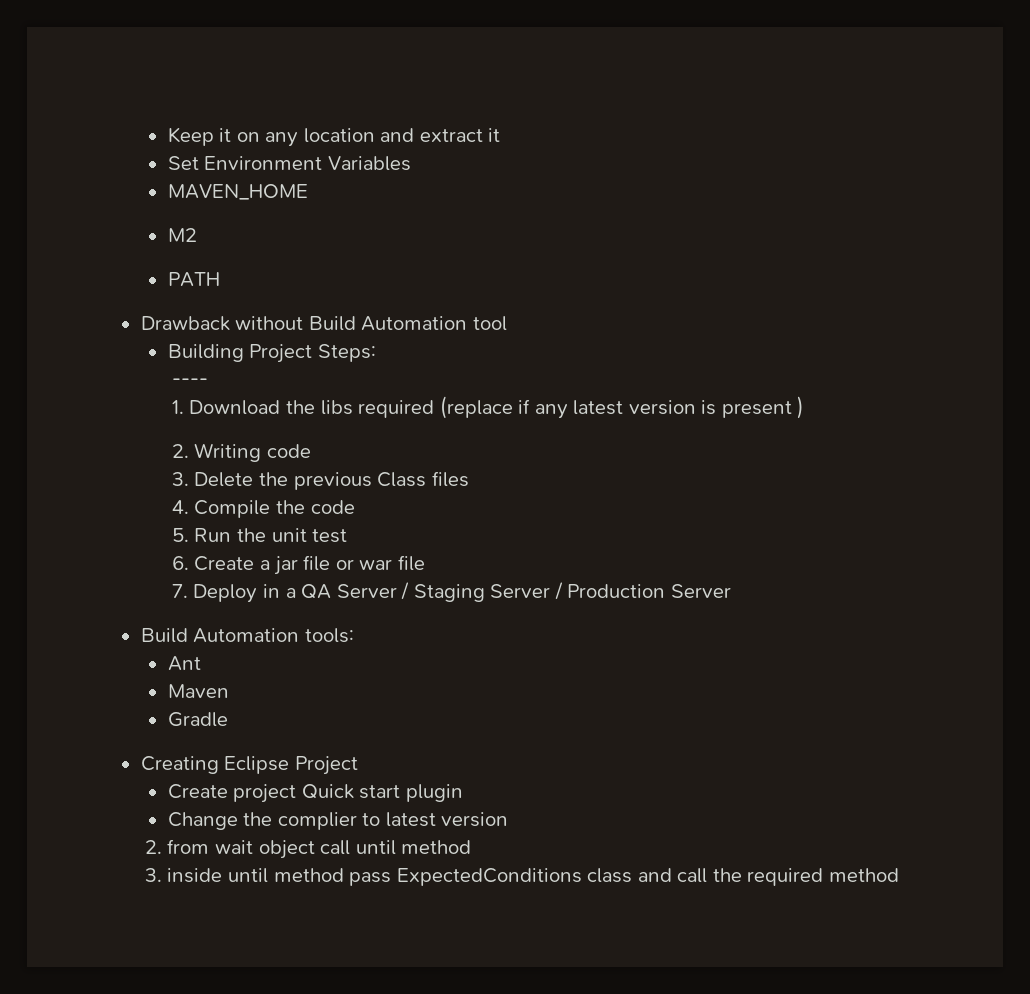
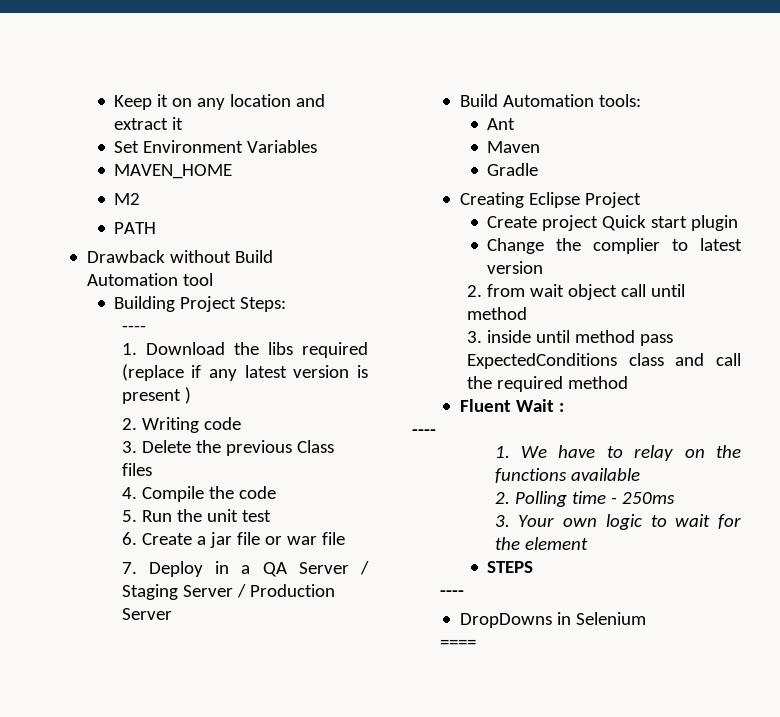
+ Fluent Wait :
+ ----
+ 1. We have to relay on the functions available
+ 2. Polling time - 250ms
+ 3. Your own logic to wait for the element
+ STEPS
+ ----
+ DropDowns in Selenium
+ ====

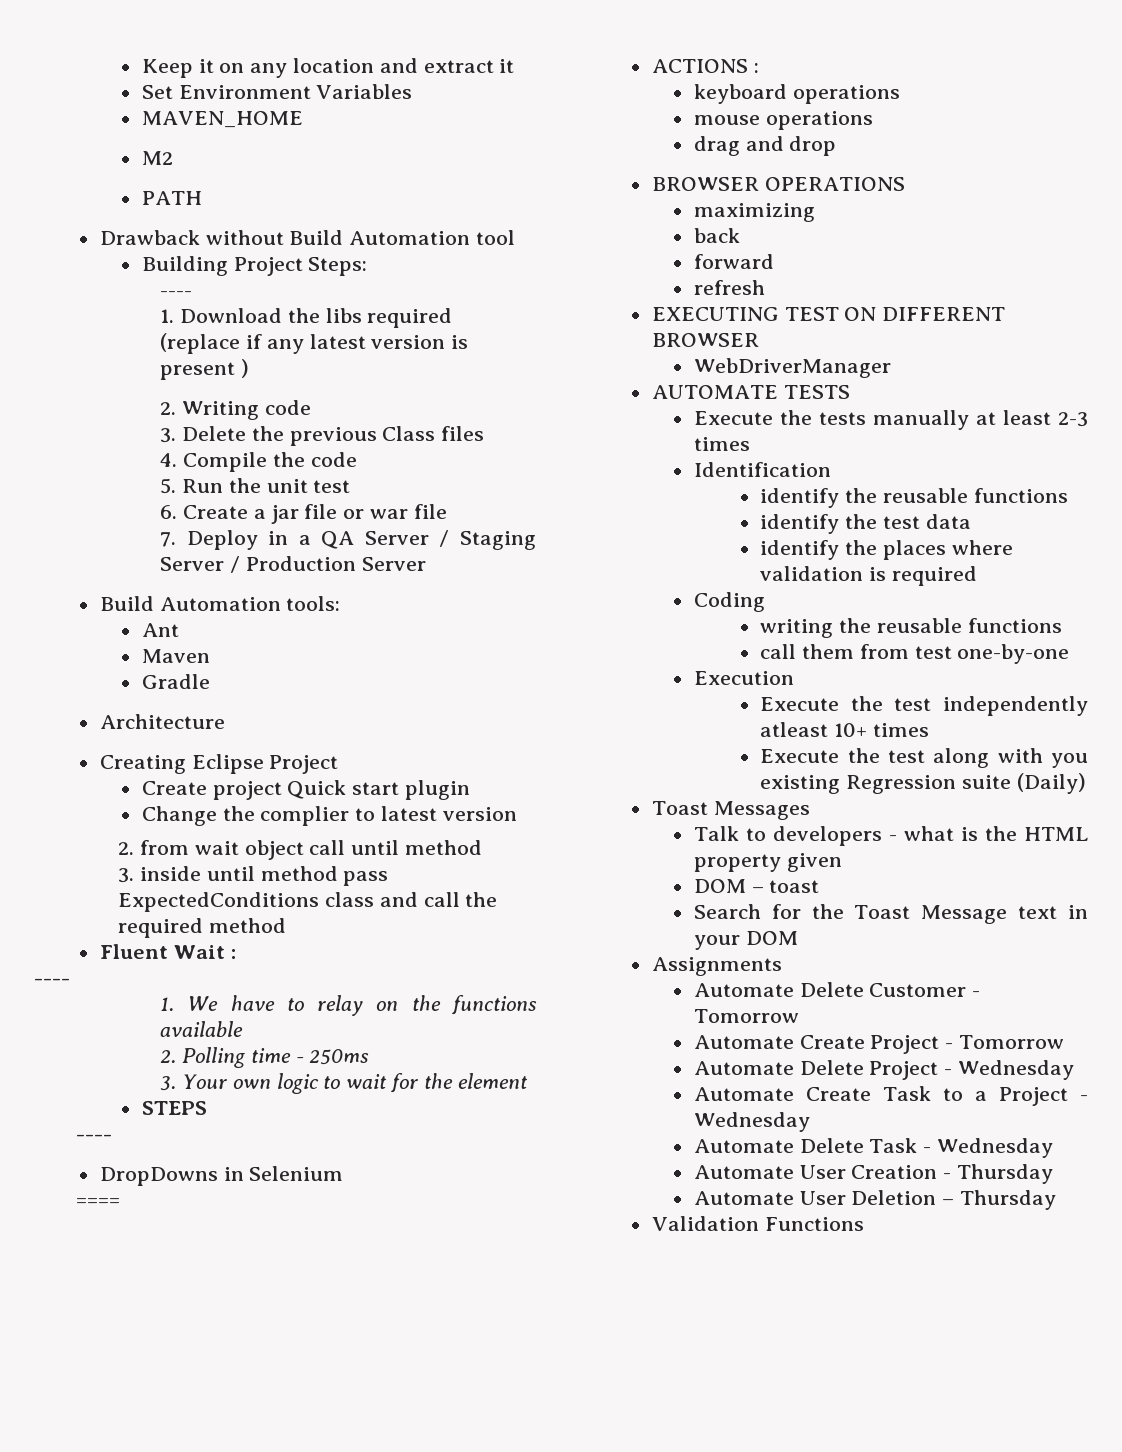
+ Architecture
+ ACTIONS :
+ keyboard operations
+ mouse operations
+ drag and drop
+ BROWSER OPERATIONS
+ maximizing
+ back
+ forward
+ refresh
+ EXECUTING TEST ON DIFFERENT BROWSER
+ WebDriverManager
+ AUTOMATE TESTS
+ Execute the tests manually at least 2-3 times
+ Identification
+ identify the reusable functions
+ identify the test data
+ identify the places where validation is required
+ Coding
+ writing the reusable functions
+ call them from test one-by-one
+ Execution
+ Execute the test independently atleast 10+ times
+ Execute the test along with you existing Regression suite (Daily)
+ Toast Messages
+ Talk to developers - what is the HTML property given
+ DOM – toast
+ Search for the Toast Message text in your DOM
+ Assignments
+ Automate Delete Customer - Tomorrow
+ Automate Create Project - Tomorrow
+ Automate Delete Project - Wednesday
+ Automate Create Task to a Project - Wednesday
+ Automate Delete Task - Wednesday
+ Automate User Creation - Thursday
+ Automate User Deletion – Thursday
+ Validation Functions

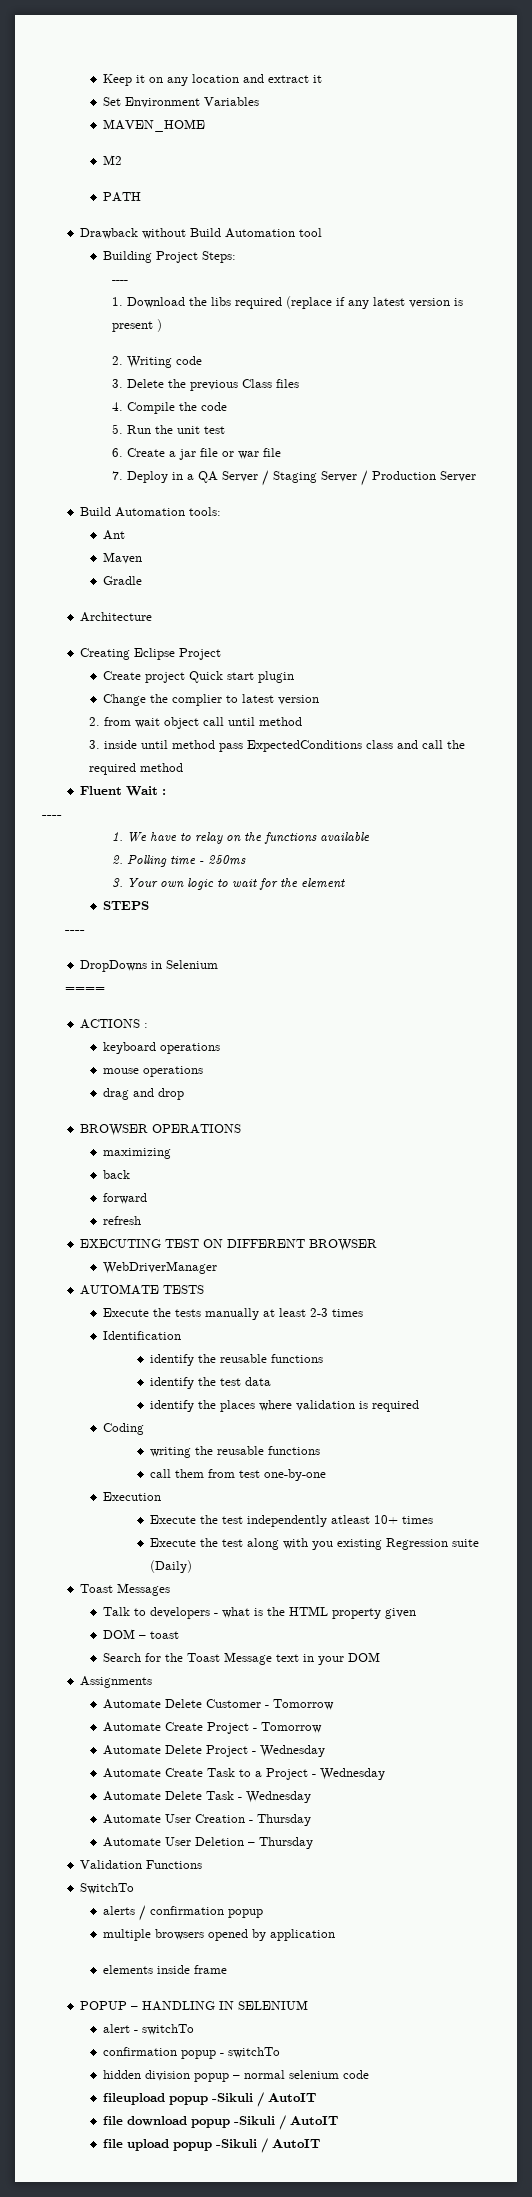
+ SwitchTo
+ alerts / confirmation popup
+ multiple browsers opened by application
+ elements inside frame
+ POPUP – HANDLING IN SELENIUM
+ alert - switchTo
+ confirmation popup - switchTo
+ hidden division popup – normal selenium code
+ fileupload popup -Sikuli / AutoIT
+ file download popup -Sikuli / AutoIT
+ file upload popup -Sikuli / AutoIT

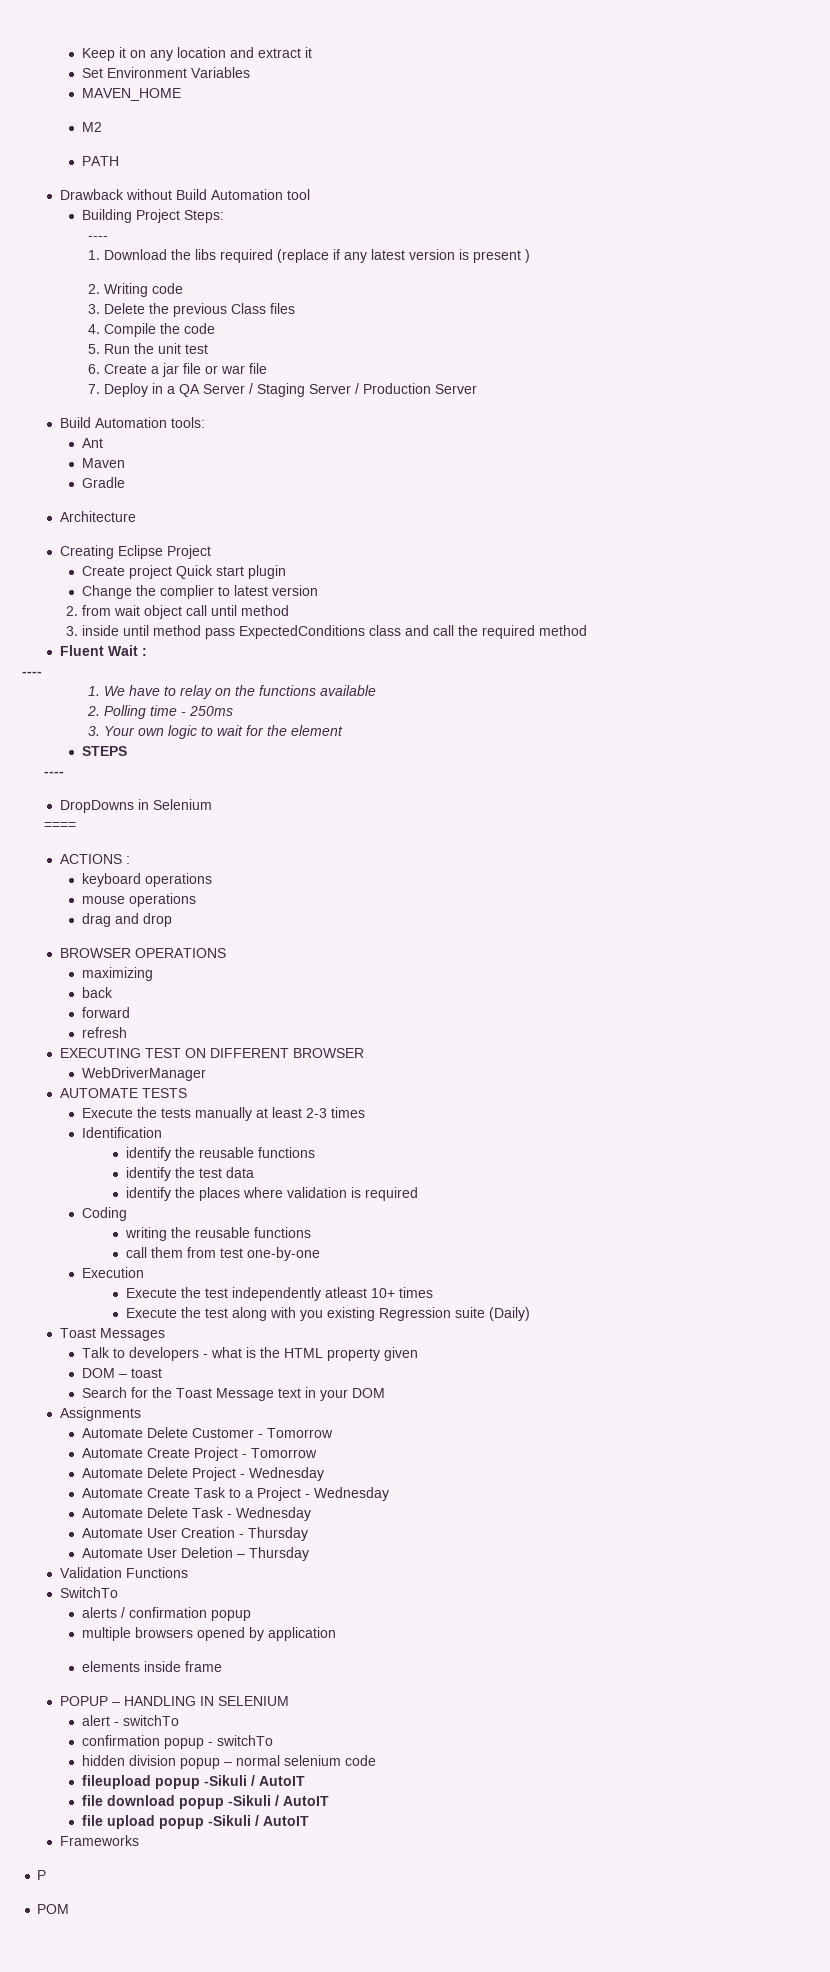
+ Frameworks
+ P
+ POM

